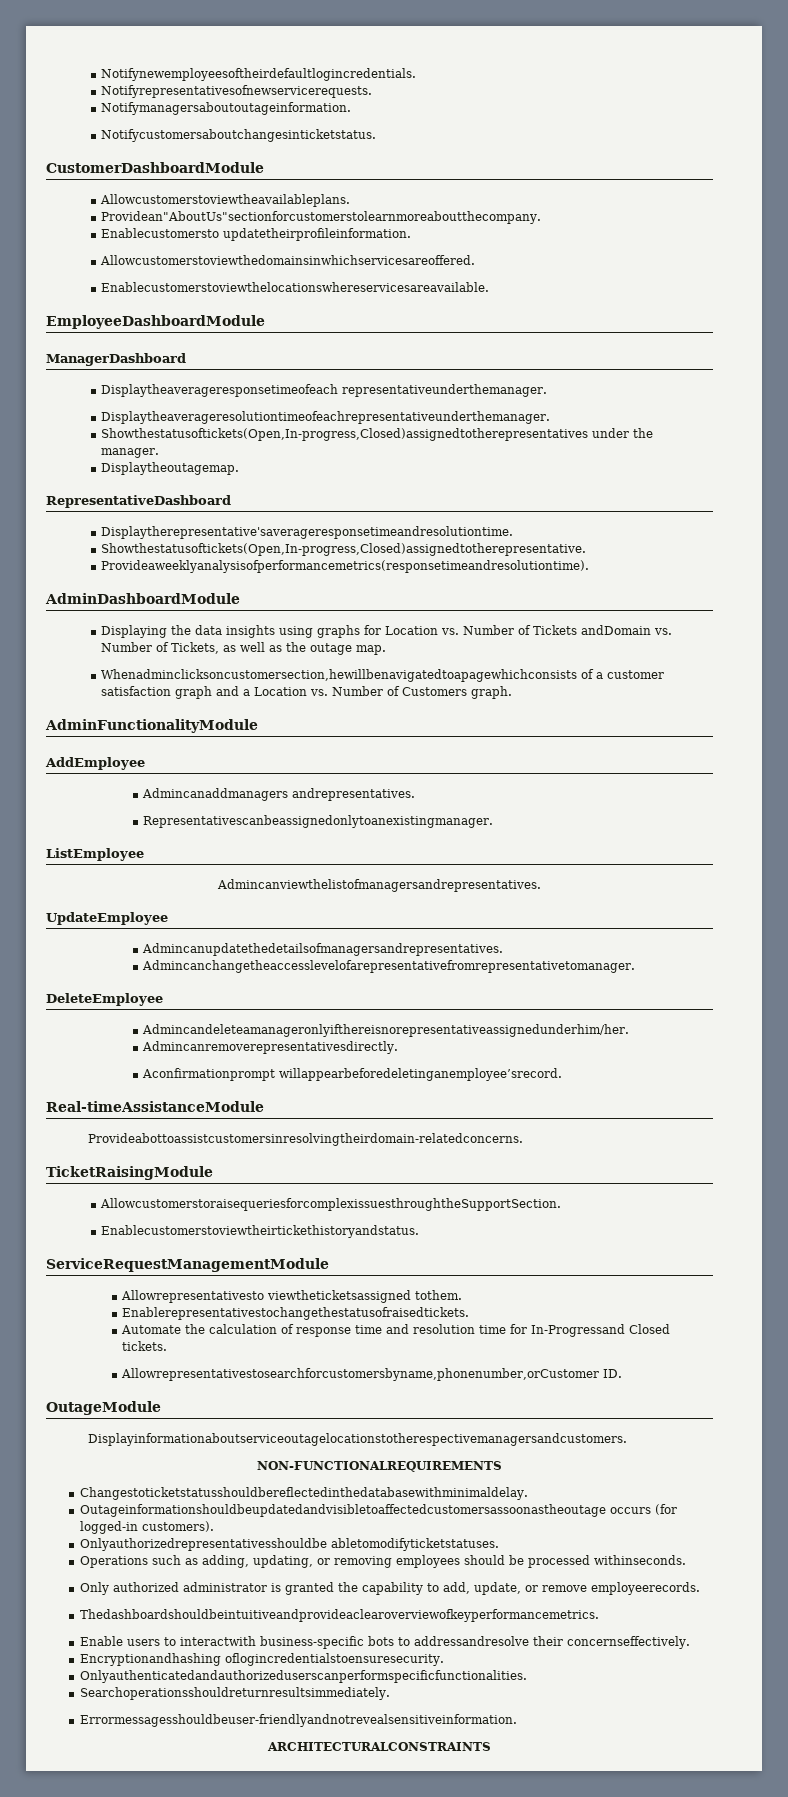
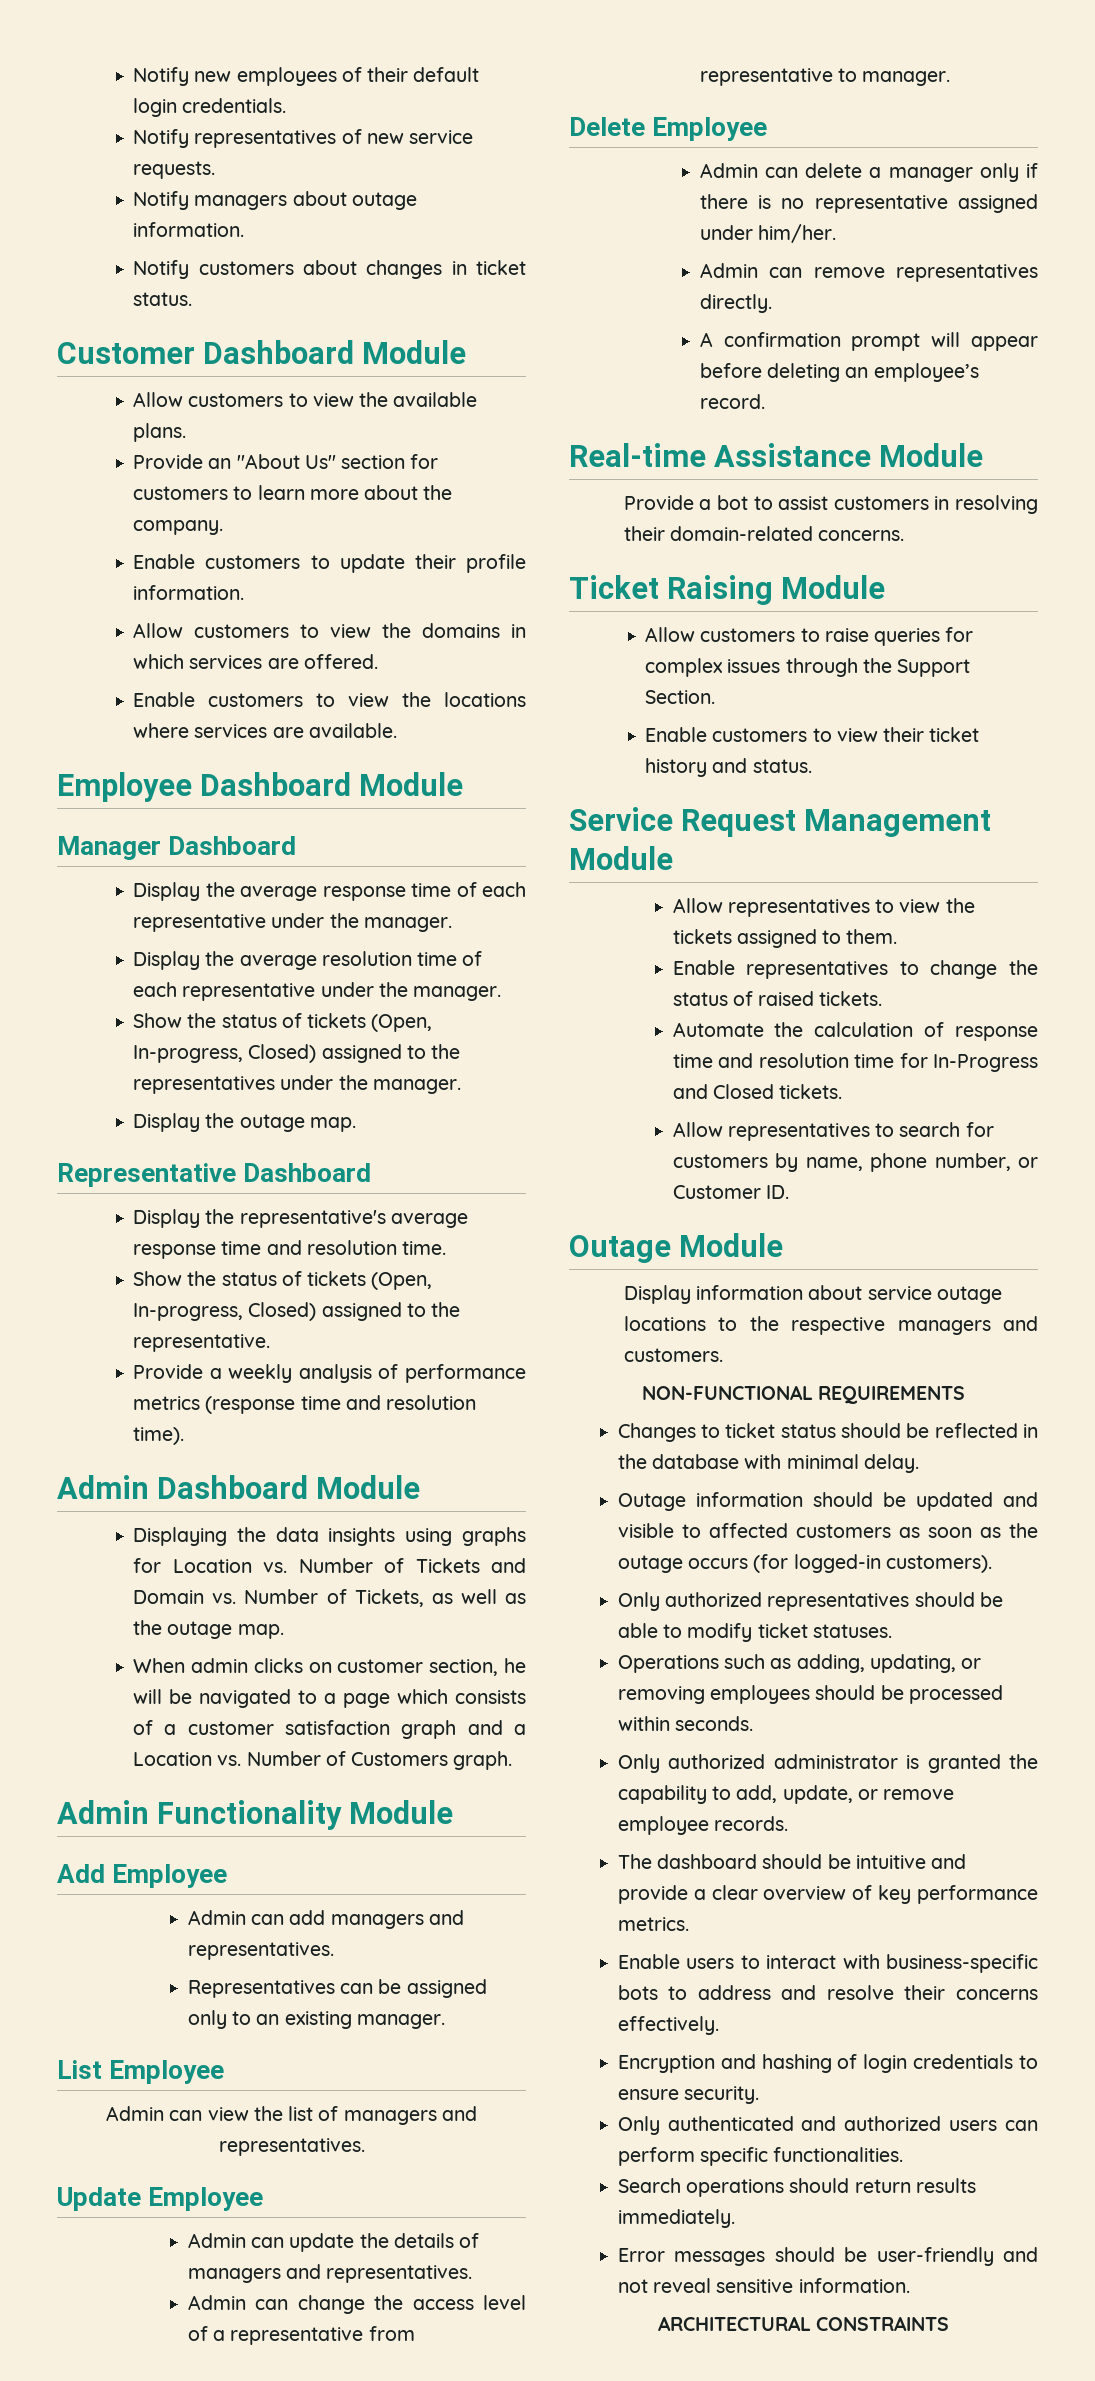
- Notifynewemployeesoftheirdefaultlogincredentials.
- Notifyrepresentativesofnewservicerequests.
- Notifymanagersaboutoutageinformation.
- Notifycustomersaboutchangesinticketstatus.
- CustomerDashboardModule
- Allowcustomerstoviewtheavailableplans.
- Providean"AboutUs"sectionforcustomerstolearnmoreaboutthecompany.
- Enablecustomersto updatetheirprofileinformation.
- Allowcustomerstoviewthedomainsinwhichservicesareoffered.
- Enablecustomerstoviewthelocationswhereservicesareavailable.
- EmployeeDashboardModule
- ManagerDashboard
- Displaytheaverageresponsetimeofeach representativeunderthemanager.
- Displaytheaverageresolutiontimeofeachrepresentativeunderthemanager.
- Showthestatusoftickets(Open,In-progress,Closed)assignedtotherepresentatives under the manager.
- Displaytheoutagemap.
- RepresentativeDashboard
- Displaytherepresentative'saverageresponsetimeandresolutiontime.
- Showthestatusoftickets(Open,In-progress,Closed)assignedtotherepresentative.
- Provideaweeklyanalysisofperformancemetrics(responsetimeandresolutiontime).
- AdminDashboardModule
+ Notify new employees of their default login credentials.
+ Notify representatives of new service requests.
+ Notify managers about outage information.
+ Notify customers about changes in ticket status.
+ Customer Dashboard Module
+ Allow customers to view the available plans.
+ Provide an "About Us" section for customers to learn more about the company.
+ Enable customers to update their profile information.
+ Allow customers to view the domains in which services are offered.
+ Enable customers to view the locations where services are available.
+ Employee Dashboard Module
+ Manager Dashboard
+ Display the average response time of each representative under the manager.
+ Display the average resolution time of each representative under the manager.
+ Show the status of tickets (Open, In-progress, Closed) assigned to the representatives under the manager.
+ Display the outage map.
+ Representative Dashboard
+ Display the representative's average response time and resolution time.
+ Show the status of tickets (Open, In-progress, Closed) assigned to the representative.
+ Provide a weekly analysis of performance metrics (response time and resolution time).
+ Admin Dashboard Module
- Displaying the data insights using graphs for Location vs. Number of Tickets andDomain vs. Number of Tickets, as well as the outage map.
+ Displaying the data insights using graphs for Location vs. Number of Tickets and Domain vs. Number of Tickets, as well as the outage map.
- Whenadminclicksoncustomersection,hewillbenavigatedtoapagewhichconsists of a customer satisfaction graph and a Location vs. Number of Customers graph.
+ When admin clicks on customer section, he will be navigated to a page which consists of a customer satisfaction graph and a Location vs. Number of Customers graph.
- AdminFunctionalityModule
- AddEmployee
- Admincanaddmanagers andrepresentatives.
- Representativescanbeassignedonlytoanexistingmanager.
- ListEmployee
- Admincanviewthelistofmanagersandrepresentatives.
- UpdateEmployee
- Admincanupdatethedetailsofmanagersandrepresentatives.
- Admincanchangetheaccesslevelofarepresentativefromrepresentativetomanager.
- DeleteEmployee
- Admincandeleteamanageronlyifthereisnorepresentativeassignedunderhim/her.
- Admincanremoverepresentativesdirectly.
- Aconfirmationprompt willappearbeforedeletinganemployee’srecord.
- Real-timeAssistanceModule
- Provideabottoassistcustomersinresolvingtheirdomain-relatedconcerns.
- TicketRaisingModule
- AllowcustomerstoraisequeriesforcomplexissuesthroughtheSupportSection.
- Enablecustomerstoviewtheirtickethistoryandstatus.
- ServiceRequestManagementModule
- Allowrepresentativesto viewtheticketsassigned tothem.
- Enablerepresentativestochangethestatusofraisedtickets.
+ Admin Functionality Module
+ Add Employee
+ Admin can add managers and representatives.
+ Representatives can be assigned only to an existing manager.
+ List Employee
+ Admin can view the list of managers and representatives.
+ Update Employee
+ Admin can update the details of managers and representatives.
+ Admin can change the access level of a representative from representative to manager.
+ Delete Employee
+ Admin can delete a manager only if there is no representative assigned under him/her.
+ Admin can remove representatives directly.
+ A confirmation prompt will appear before deleting an employee’s record.
+ Real-time Assistance Module
+ Provide a bot to assist customers in resolving their domain-related concerns.
+ Ticket Raising Module
+ Allow customers to raise queries for complex issues through the Support Section.
+ Enable customers to view their ticket history and status.
+ Service Request Management Module
+ Allow representatives to view the tickets assigned to them.
+ Enable representatives to change the status of raised tickets.
- Automate the calculation of response time and resolution time for In-Progressand Closed tickets.
+ Automate the calculation of response time and resolution time for In-Progress and Closed tickets.
- Allowrepresentativestosearchforcustomersbyname,phonenumber,orCustomer ID.
- OutageModule
- Displayinformationaboutserviceoutagelocationstotherespectivemanagersandcustomers.
- NON-FUNCTIONALREQUIREMENTS
- Changestoticketstatusshouldbereflectedinthedatabasewithminimaldelay.
- Outageinformationshouldbeupdatedandvisibletoaffectedcustomersassoonastheoutage occurs (for logged-in customers).
- Onlyauthorizedrepresentativesshouldbe abletomodifyticketstatuses.
+ Allow representatives to search for customers by name, phone number, or Customer ID.
+ Outage Module
+ Display information about service outage locations to the respective managers and customers.
+ NON-FUNCTIONAL REQUIREMENTS
+ Changes to ticket status should be reflected in the database with minimal delay.
+ Outage information should be updated and visible to affected customers as soon as the outage occurs (for logged-in customers).
+ Only authorized representatives should be able to modify ticket statuses.
- Operations such as adding, updating, or removing employees should be processed withinseconds.
+ Operations such as adding, updating, or removing employees should be processed within seconds.
- Only authorized administrator is granted the capability to add, update, or remove employeerecords.
- Thedashboardshouldbeintuitiveandprovideaclearoverviewofkeyperformancemetrics.
+ Only authorized administrator is granted the capability to add, update, or remove employee records.
+ The dashboard should be intuitive and provide a clear overview of key performance metrics.
- Enable users to interactwith business-specific bots to addressandresolve their concernseffectively.
- Encryptionandhashing oflogincredentialstoensuresecurity.
- Onlyauthenticatedandauthorizeduserscanperformspecificfunctionalities.
- Searchoperationsshouldreturnresultsimmediately.
- Errormessagesshouldbeuser-friendlyandnotrevealsensitiveinformation.
- ARCHITECTURALCONSTRAINTS
+ Enable users to interact with business-specific bots to address and resolve their concerns effectively.
+ Encryption and hashing of login credentials to ensure security.
+ Only authenticated and authorized users can perform specific functionalities.
+ Search operations should return results immediately.
+ Error messages should be user-friendly and not reveal sensitive information.
+ ARCHITECTURAL CONSTRAINTS

